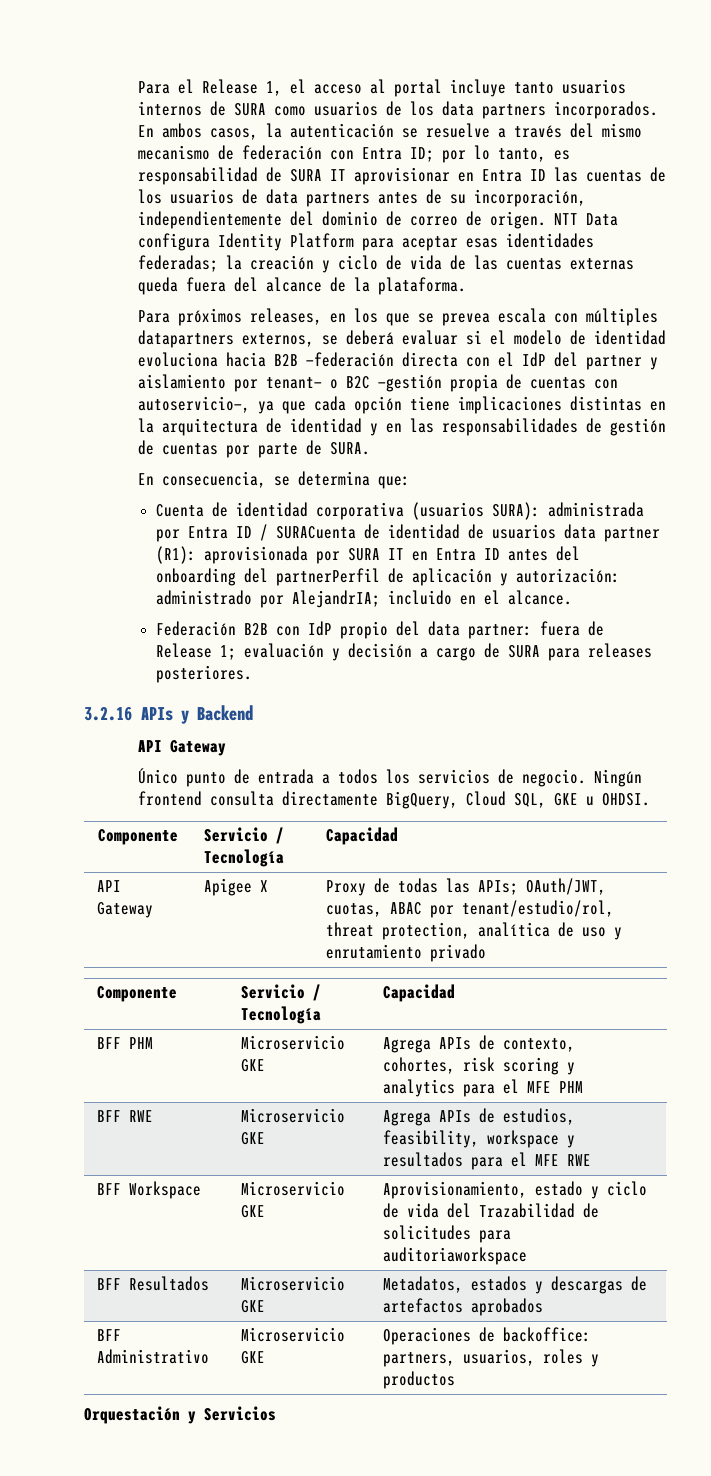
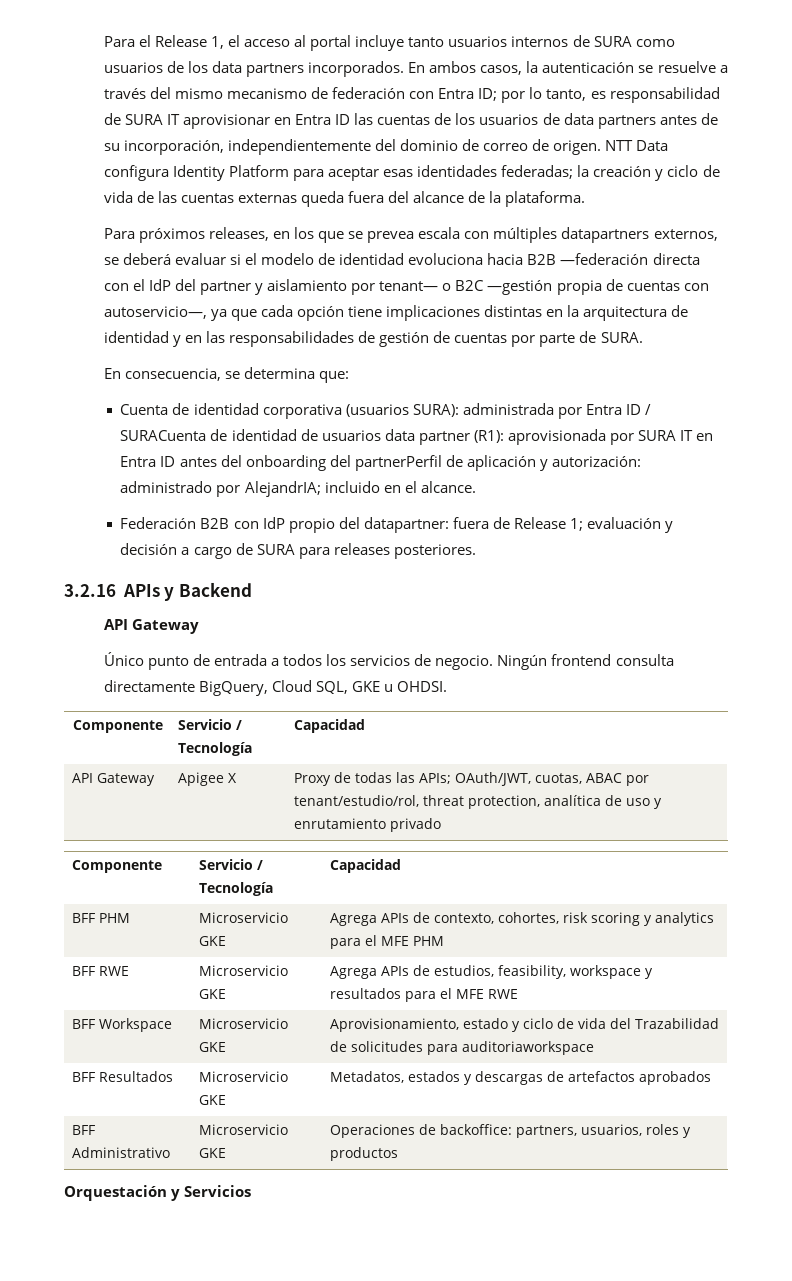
- Federación B2B con IdP propio del data partner: fuera de Release 1; evaluación y decisión a cargo de SURA para releases posteriores.
+ Federación B2B con IdP propio del datapartner: fuera de Release 1; evaluación y decisión a cargo de SURA para releases posteriores.

